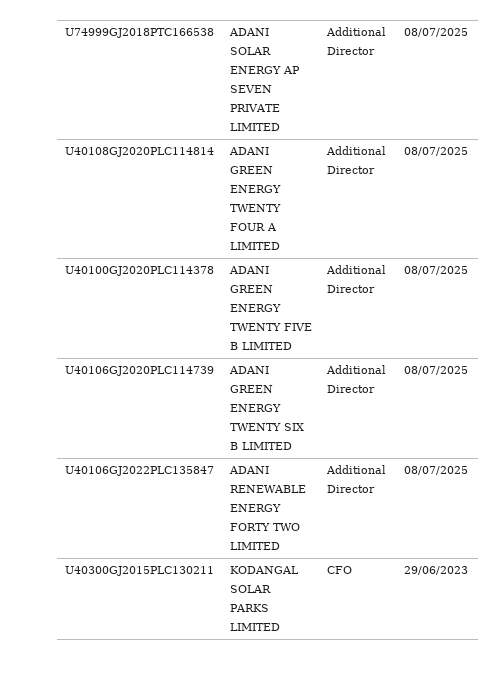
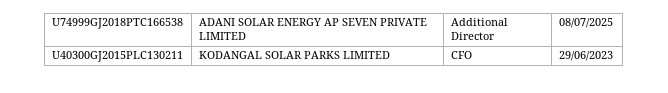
- U40108GJ2020PLC114814 | ADANI GREEN ENERGY TWENTY FOUR A LIMITED | Additional Director | 08/07/2025
- U40100GJ2020PLC114378 | ADANI GREEN ENERGY TWENTY FIVE B LIMITED | Additional Director | 08/07/2025
- U40106GJ2020PLC114739 | ADANI GREEN ENERGY TWENTY SIX B LIMITED | Additional Director | 08/07/2025
- U40106GJ2022PLC135847 | ADANI RENEWABLE ENERGY FORTY TWO LIMITED | Additional Director | 08/07/2025

